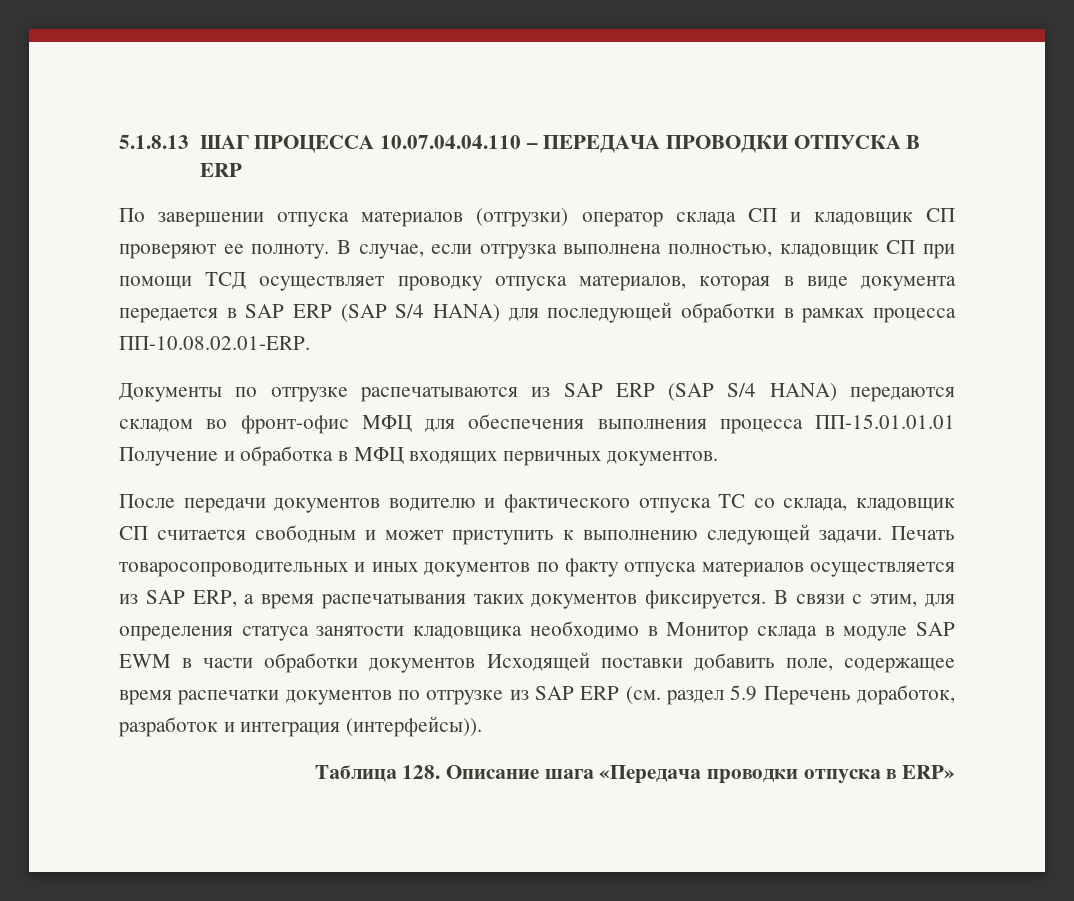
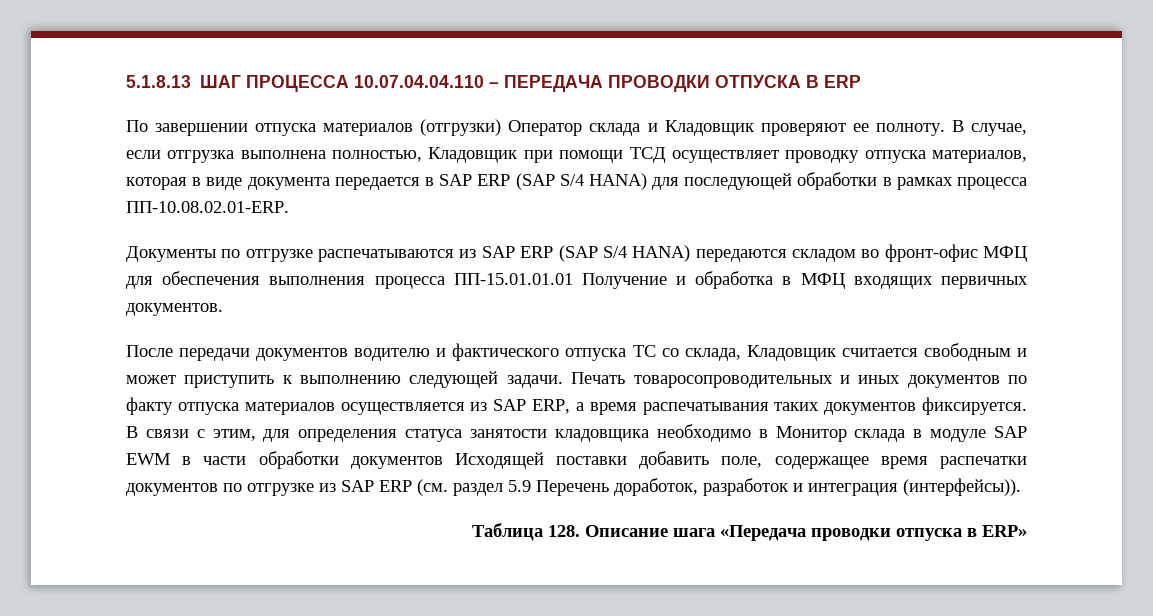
- По завершении отпуска материалов (отгрузки) оператор склада СП и кладовщик СП проверяют ее полноту.
+ По завершении отпуска материалов (отгрузки) Оператор склада и Кладовщик проверяют ее полноту.
- В случае, если отгрузка выполнена полностью, кладовщик СП при помощи ТСД осуществляет проводку отпуска материалов, которая в виде документа передается в SAP ERP (SAP S/4 HANA) для последующей обработки в рамках процесса ПП-10.08.02.01-ERP.
+ В случае, если отгрузка выполнена полностью, Кладовщик при помощи ТСД осуществляет проводку отпуска материалов, которая в виде документа передается в SAP ERP (SAP S/4 HANA) для последующей обработки в рамках процесса ПП-10.08.02.01-ERP.
- После передачи документов водителю и фактического отпуска ТС со склада, кладовщик СП считается свободным и может приступить к выполнению следующей задачи.
+ После передачи документов водителю и фактического отпуска ТС со склада, Кладовщик считается свободным и может приступить к выполнению следующей задачи.

